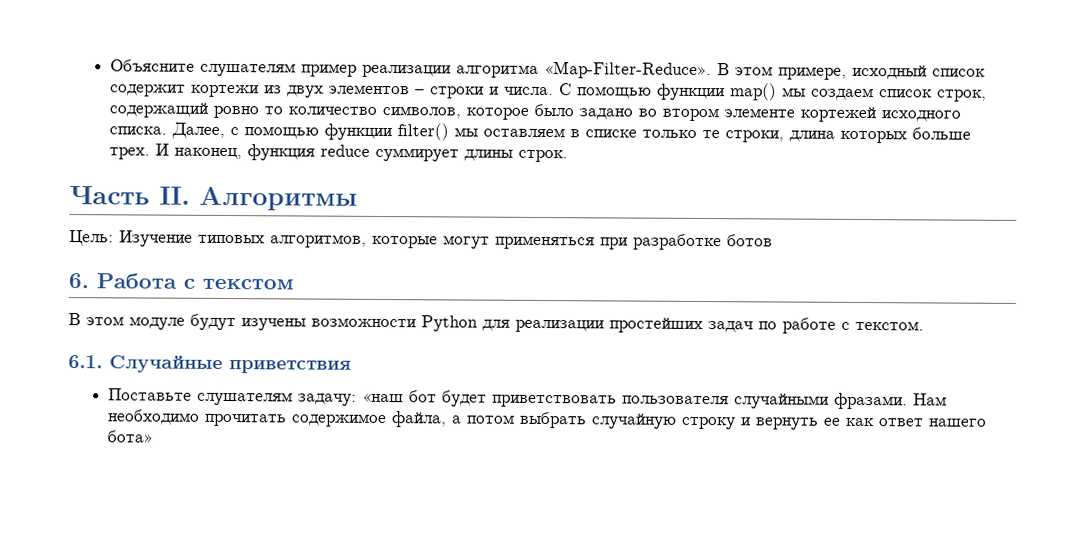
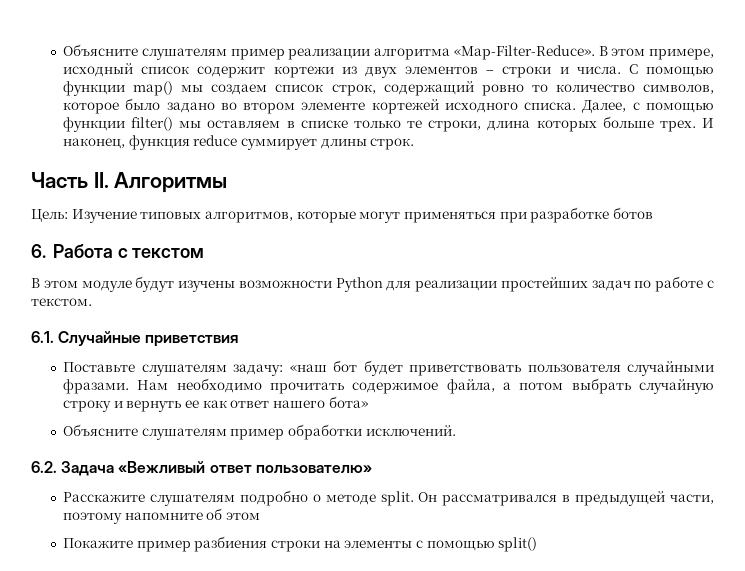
+ Объясните слушателям пример обработки исключений.
+ 6.2. Задача «Вежливый ответ пользователю»
+ Расскажите слушателям подробно о методе split. Он рассматривался в предыдущей части, поэтому напомните об этом
+ Покажите пример разбиения строки на элементы с помощью split()

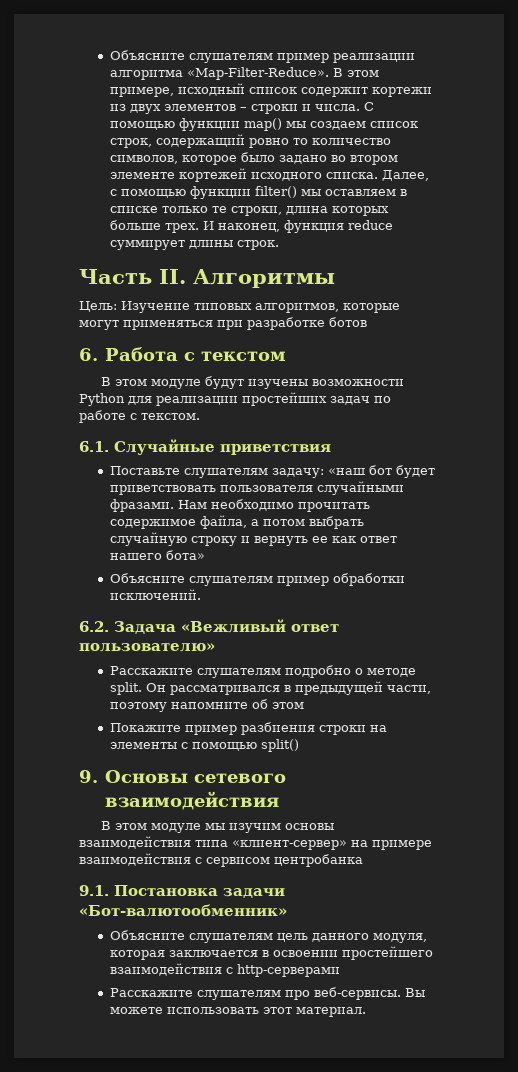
+ 9. Основы сетевого взаимодействия
+ В этом модуле мы изучим основы взаимодействия типа «клиент-сервер» на примере взаимодействия с сервисом центробанка
+ 9.1. Постановка задачи «Бот-валютообменник»
+ Объясните слушателям цель данного модуля, которая заключается в освоении простейшего взаимодействия с http-серверами
+ Расскажите слушателям про веб-сервисы. Вы можете использовать этот материал.

